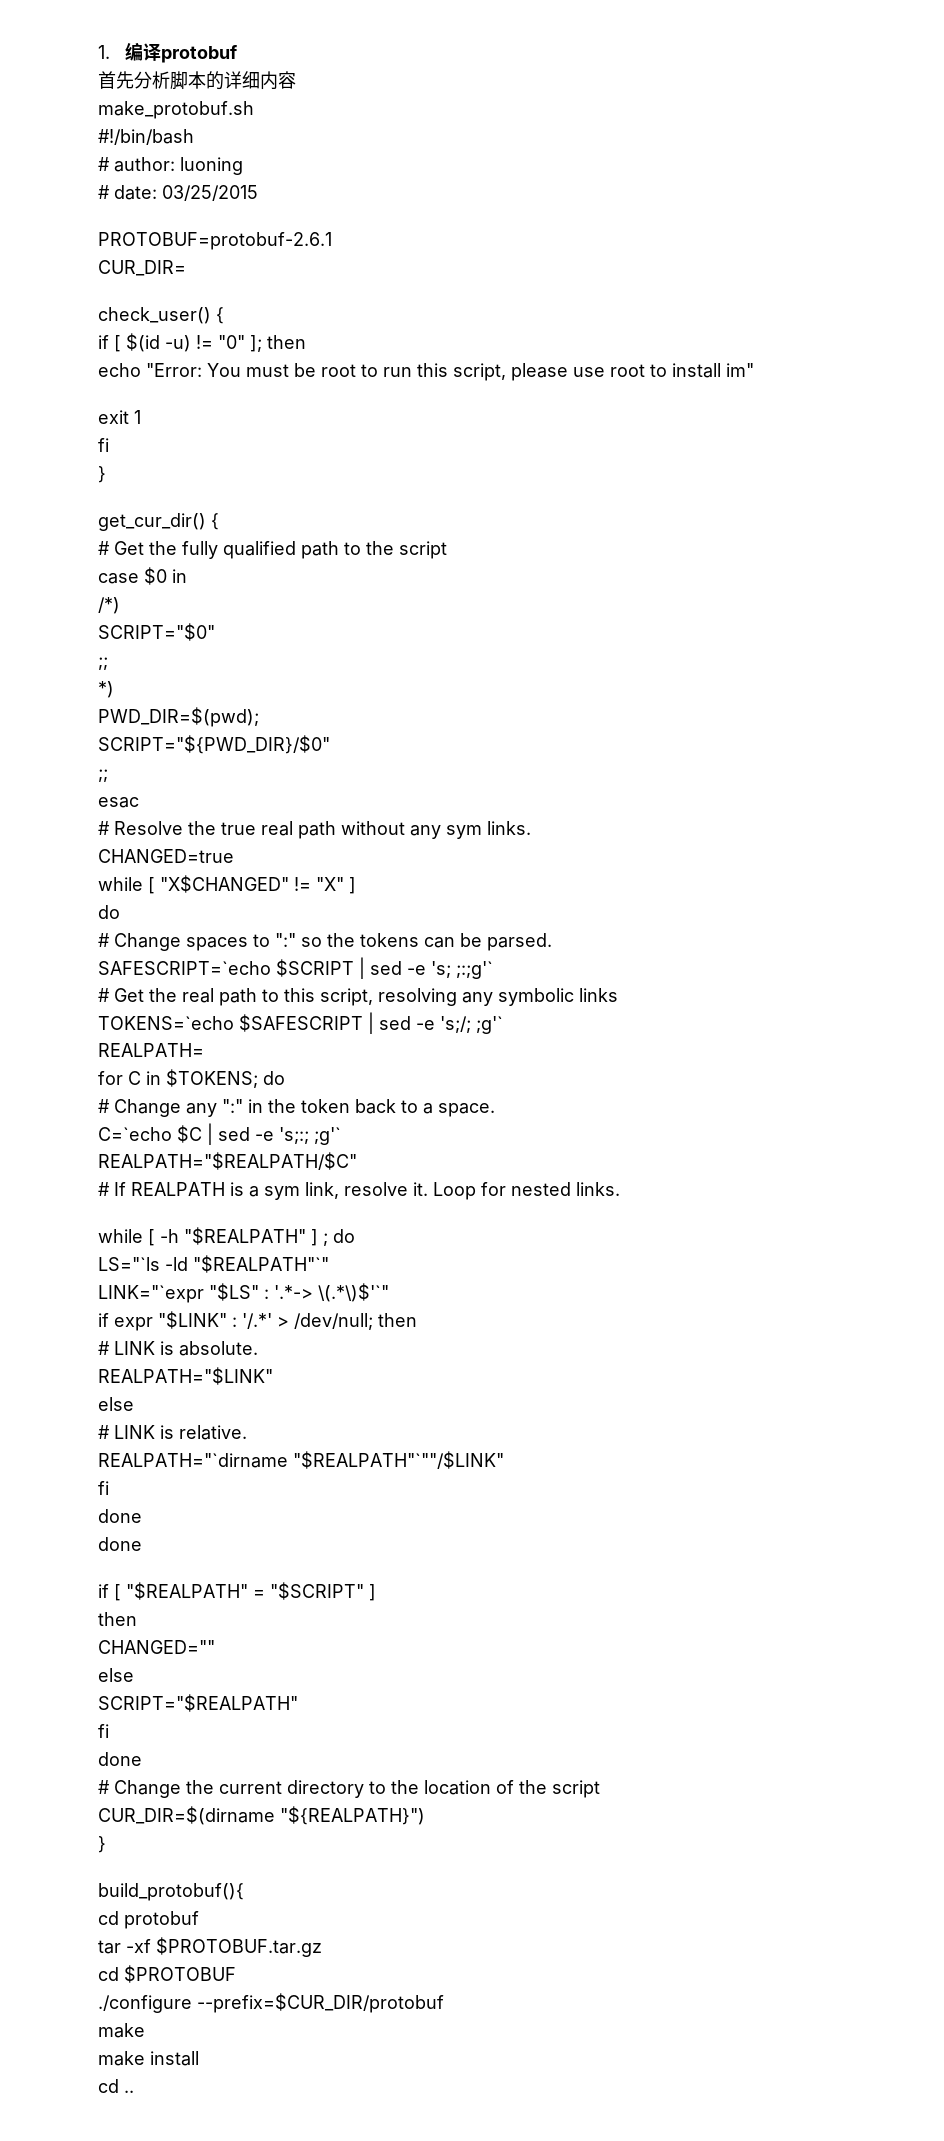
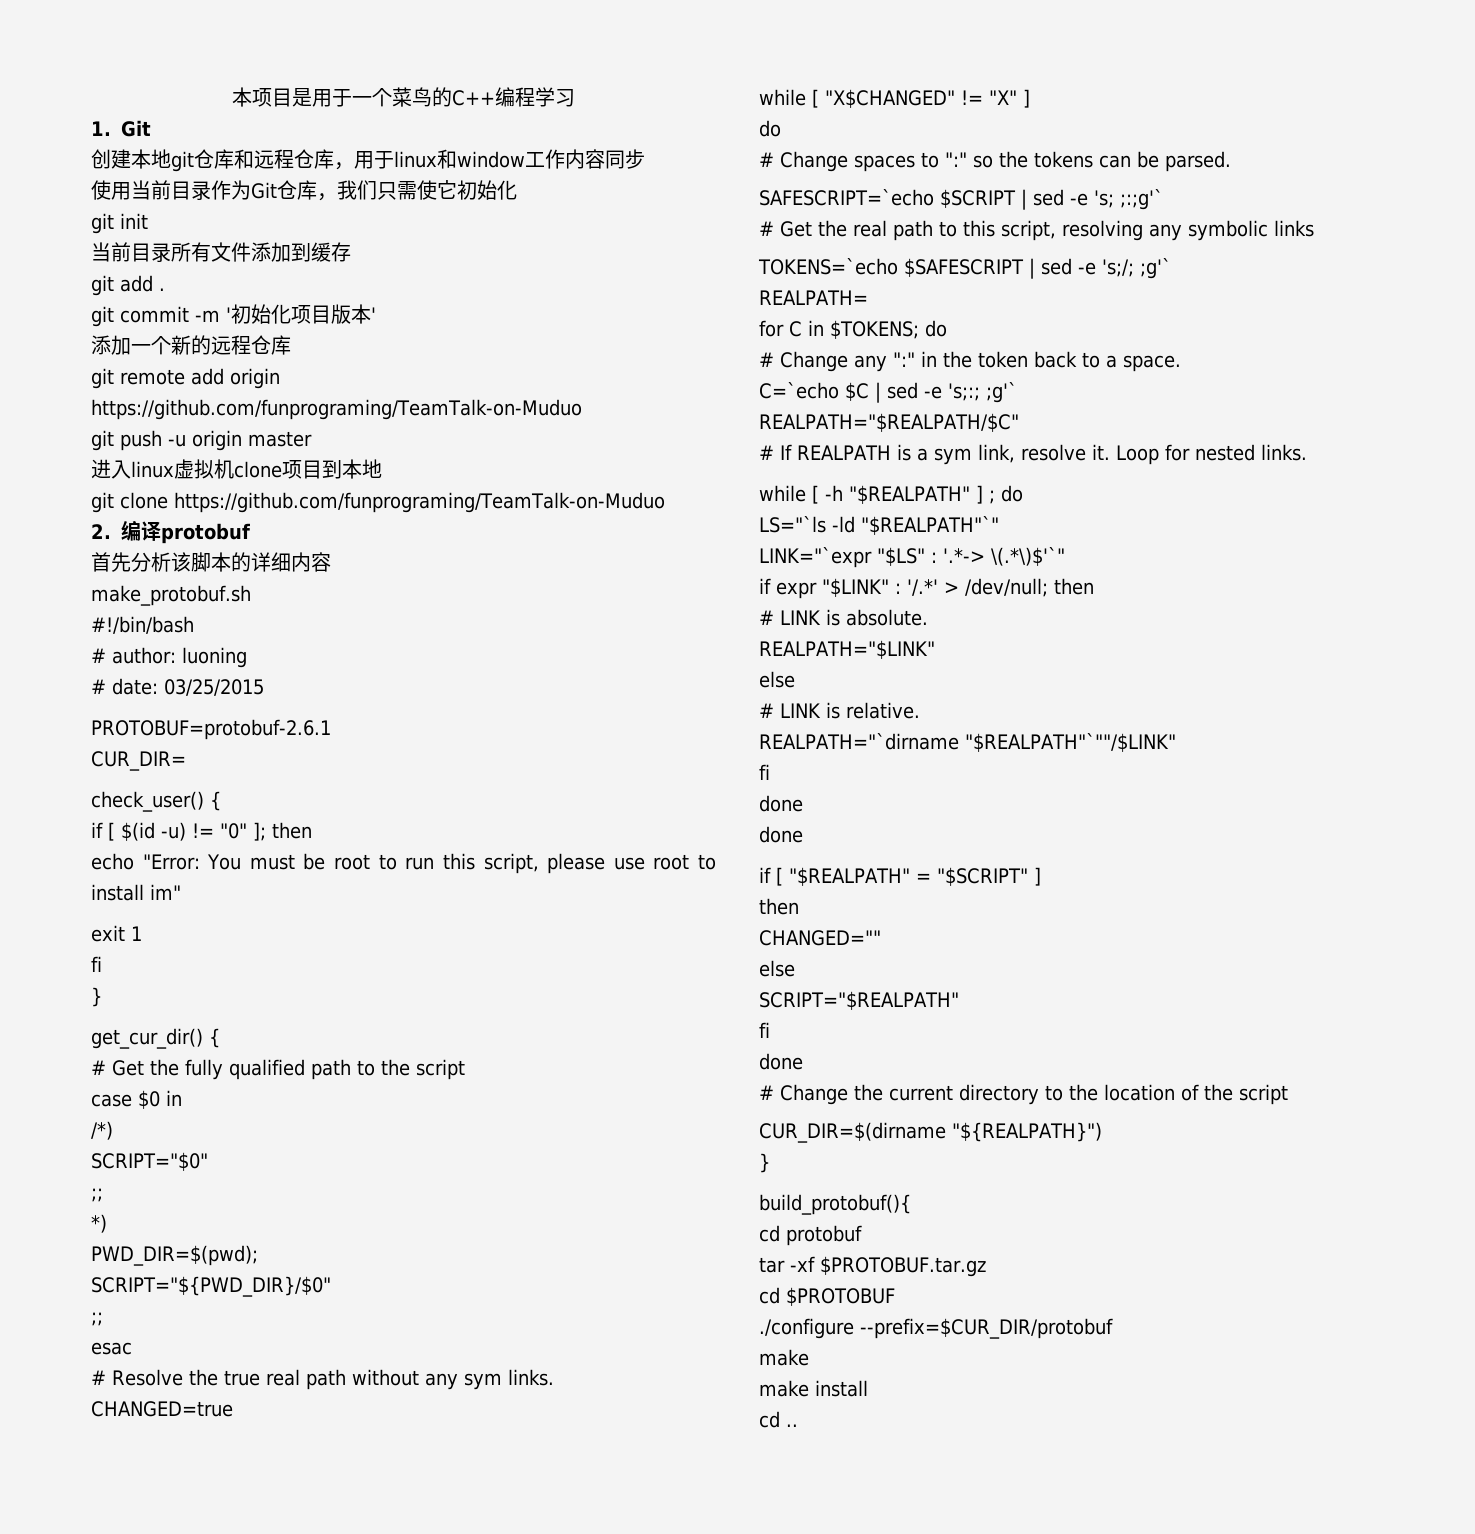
- 1.编译protobuf
+ 本项目是用于一个菜鸟的C++编程学习
+ 1. Git
+ 创建本地git仓库和远程仓库，用于linux和window工作内容同步
+ 使用当前目录作为Git仓库，我们只需使它初始化
+ git init
+ 当前目录所有文件添加到缓存
+ git add .
+ git commit -m '初始化项目版本'
+ 添加一个新的远程仓库
+ git remote add origin https://github.com/funprograming/TeamTalk-on-Muduo
+ git push -u origin master
+ 进入linux虚拟机clone项目到本地
+ git clone https://github.com/funprograming/TeamTalk-on-Muduo
+ 2.编译protobuf
- 首先分析脚本的详细内容
+ 首先分析该脚本的详细内容

